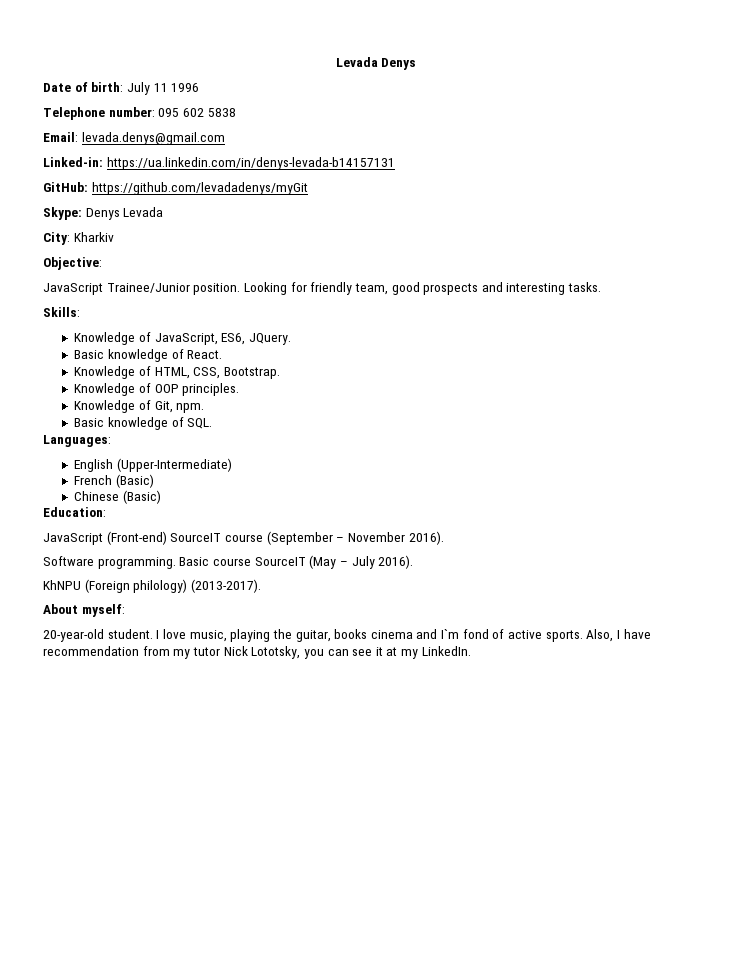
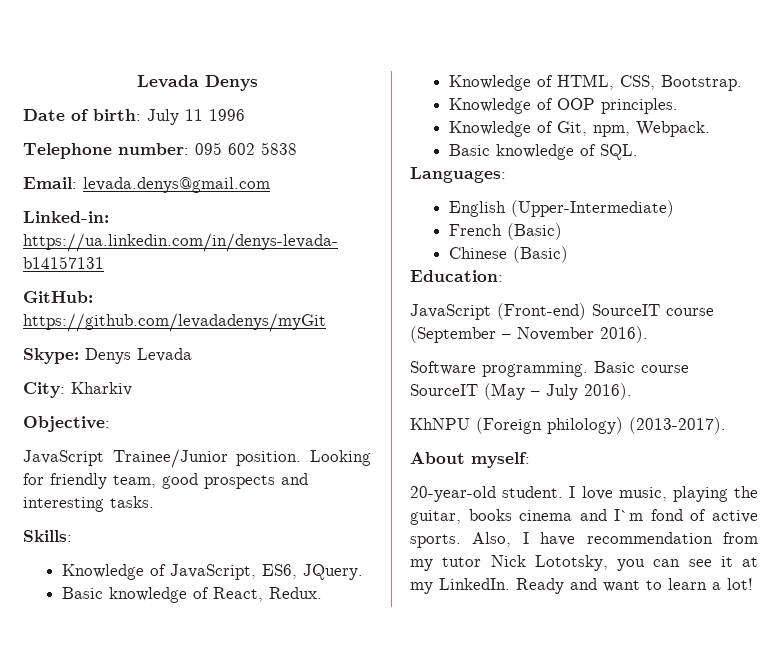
- Basic knowledge of React.
+ Basic knowledge of React, Redux.
- Knowledge of Git, npm.
+ Knowledge of Git, npm, Webpack.
+ Ready and want to learn a lot!

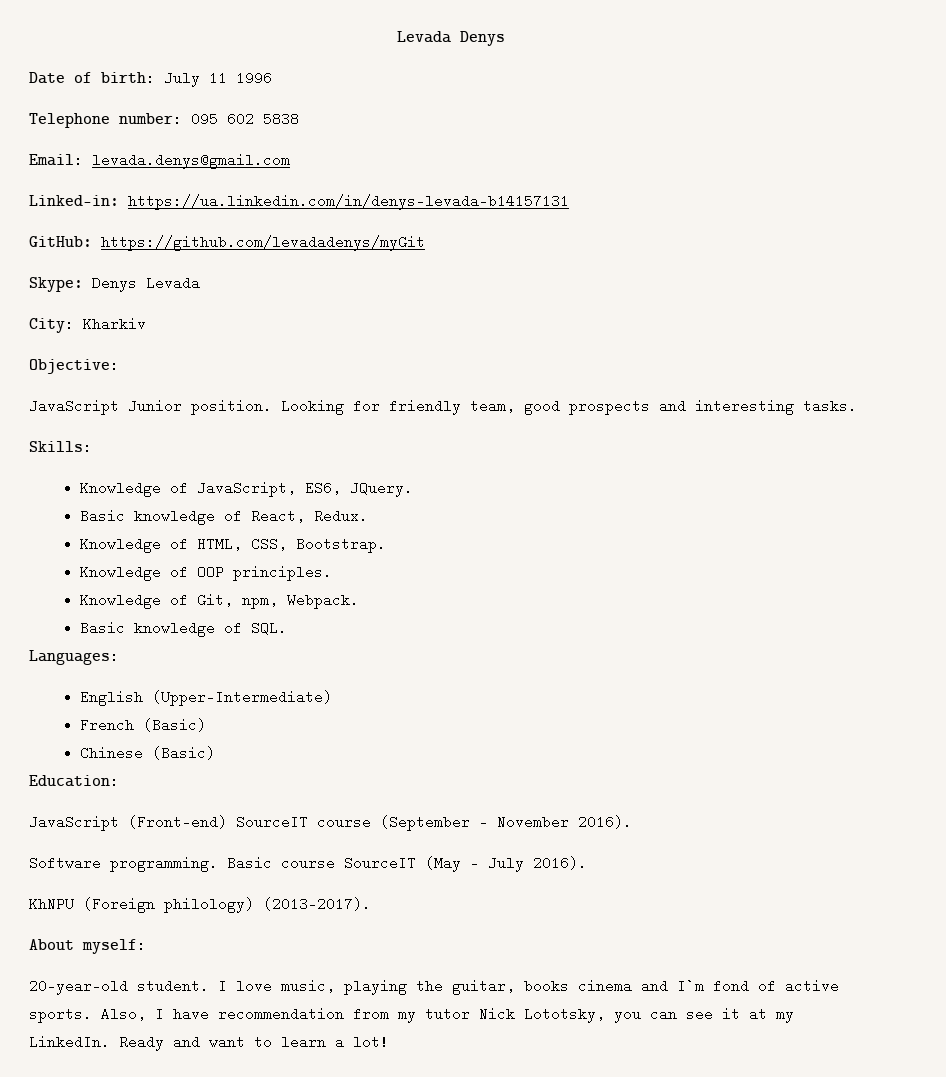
- JavaScript Trainee/Junior position.
+ JavaScript Junior position.

